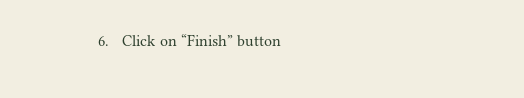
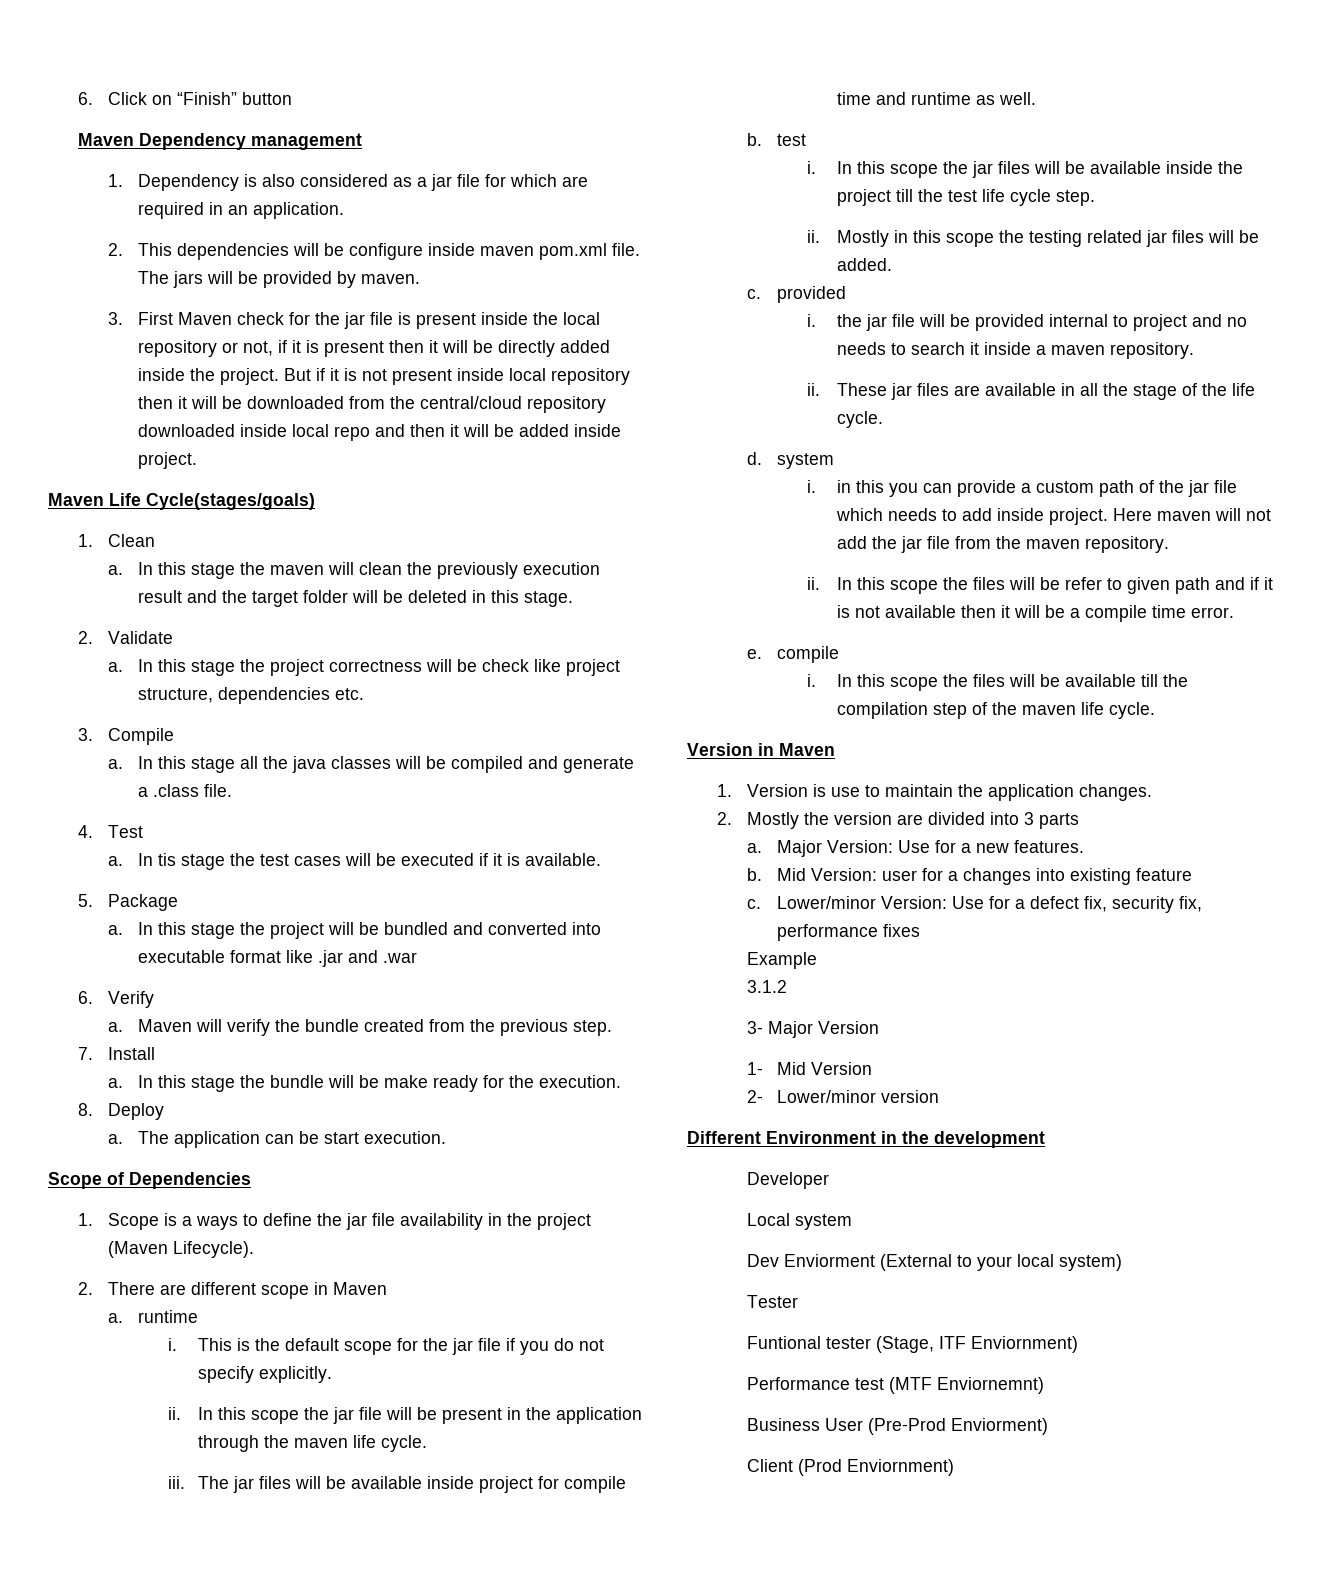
+ Maven Dependency management
+ 1. Dependency is also considered as a jar file for which are required in an application.
+ 2. This dependencies will be configure inside maven pom.xml file. The jars will be provided by maven.
+ 3. First Maven check for the jar file is present inside the local repository or not, if it is present then it will be directly added inside the project. But if it is not present inside local repository then it will be downloaded from the central/cloud repository downloaded inside local repo and then it will be added inside project.
+ Maven Life Cycle(stages/goals)
+ 1. Clean
+ a. In this stage the maven will clean the previously execution result and the target folder will be deleted in this stage.
+ 2. Validate
+ a. In this stage the project correctness will be check like project structure, dependencies etc.
+ 3. Compile
+ a. In this stage all the java classes will be compiled and generate a .class file.
+ 4. Test
+ a. In tis stage the test cases will be executed if it is available.
+ 5. Package
+ a. In this stage the project will be bundled and converted into executable format like .jar and .war
+ 6. Verify
+ a. Maven will verify the bundle created from the previous step.
+ 7. Install
+ a. In this stage the bundle will be make ready for the execution.
+ 8. Deploy
+ a. The application can be start execution.
+ Scope of Dependencies
+ 1. Scope is a ways to define the jar file availability in the project (Maven Lifecycle).
+ 2. There are different scope in Maven
+ a. runtime
+ i. This is the default scope for the jar file if you do not specify explicitly.
+ ii. In this scope the jar file will be present in the application through the maven life cycle.
+ iii. The jar files will be available inside project for compile time and runtime as well.
+ b. test
+ i. In this scope the jar files will be available inside the project till the test life cycle step.
+ ii. Mostly in this scope the testing related jar files will be added.
+ c. provided
+ i. the jar file will be provided internal to project and no needs to search it inside a maven repository.
+ ii. These jar files are available in all the stage of the life cycle.
+ d. system
+ i. in this you can provide a custom path of the jar file which needs to add inside project. Here maven will not add the jar file from the maven repository.
+ ii. In this scope the files will be refer to given path and if it is not available then it will be a compile time error.
+ e. compile
+ i. In this scope the files will be available till the compilation step of the maven life cycle.
+ Version in Maven
+ 1. Version is use to maintain the application changes.
+ 2. Mostly the version are divided into 3 parts
+ a. Major Version: Use for a new features.
+ b. Mid Version: user for a changes into existing feature
+ c. Lower/minor Version: Use for a defect fix, security fix, performance fixes
+ Example
+ 3.1.2
+ 3- Major Version
+ 1- Mid Version
+ 2- Lower/minor version
+ Different Environment in the development
+ Developer
+ Local system
+ Dev Enviorment (External to your local system)
+ Tester
+ Funtional tester (Stage, ITF Enviornment)
+ Performance test (MTF Enviornemnt)
+ Business User (Pre-Prod Enviorment)
+ Client (Prod Enviornment)

